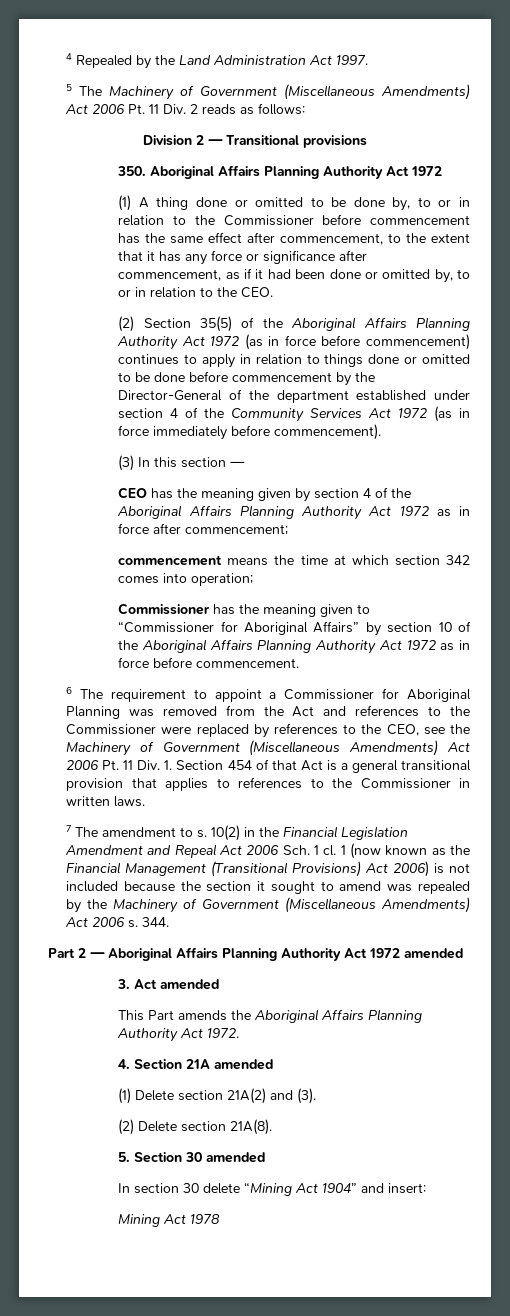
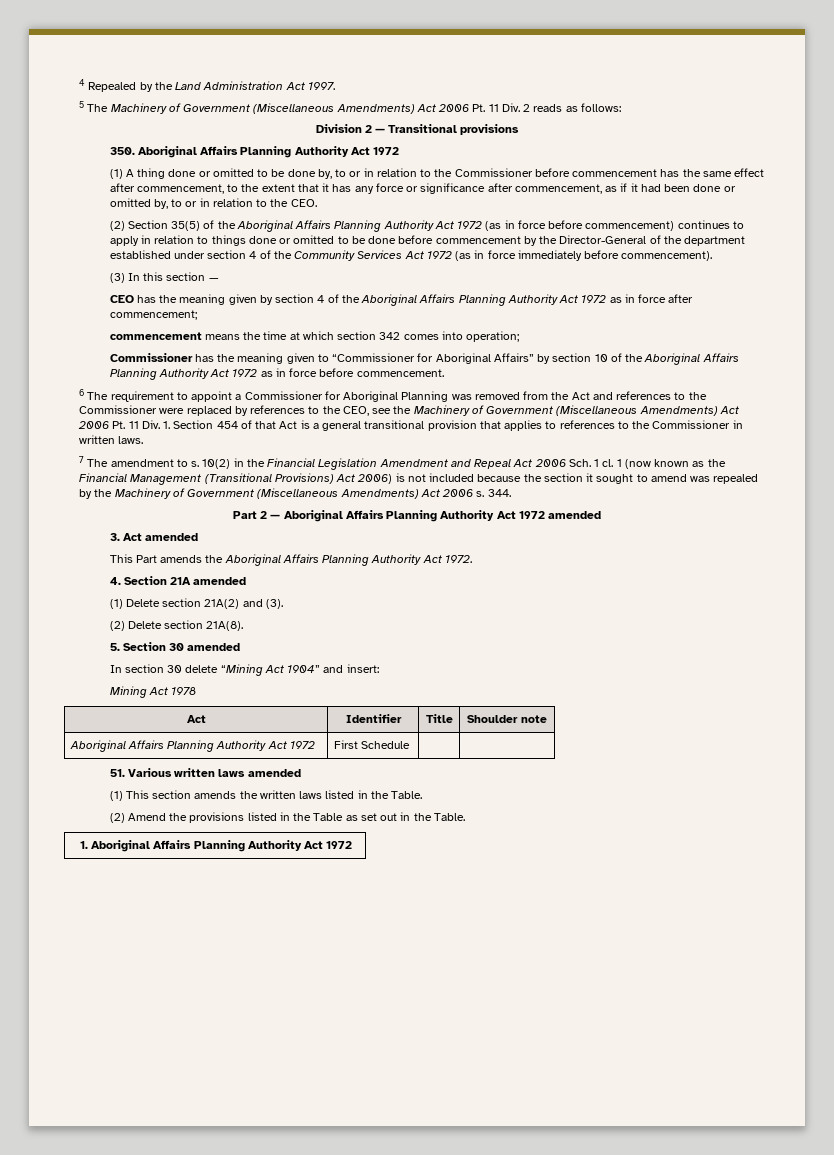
+ Act | Identifier | Title | Shoulder note
+ Aboriginal Affairs Planning Authority Act 1972 | First Schedule | |
+ 51. Various written laws amended
+ (1) This section amends the written laws listed in the Table.
+ (2) Amend the provisions listed in the Table as set out in the Table.
+ 1. Aboriginal Affairs Planning Authority Act 1972

